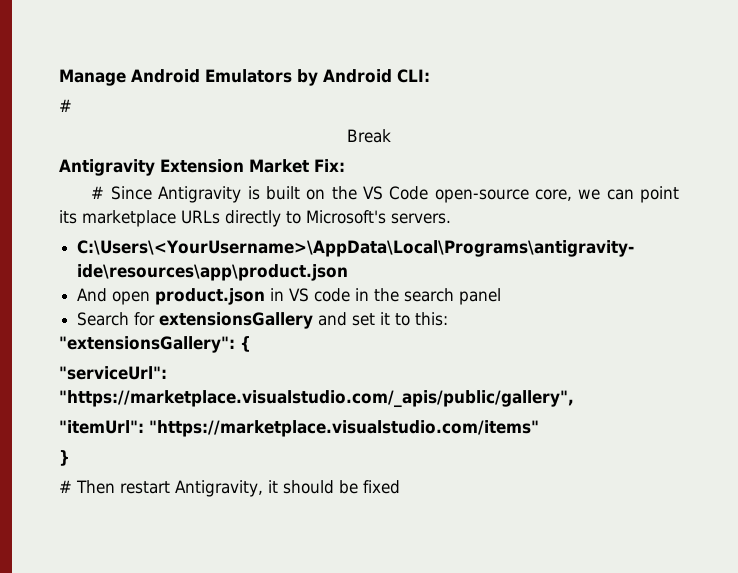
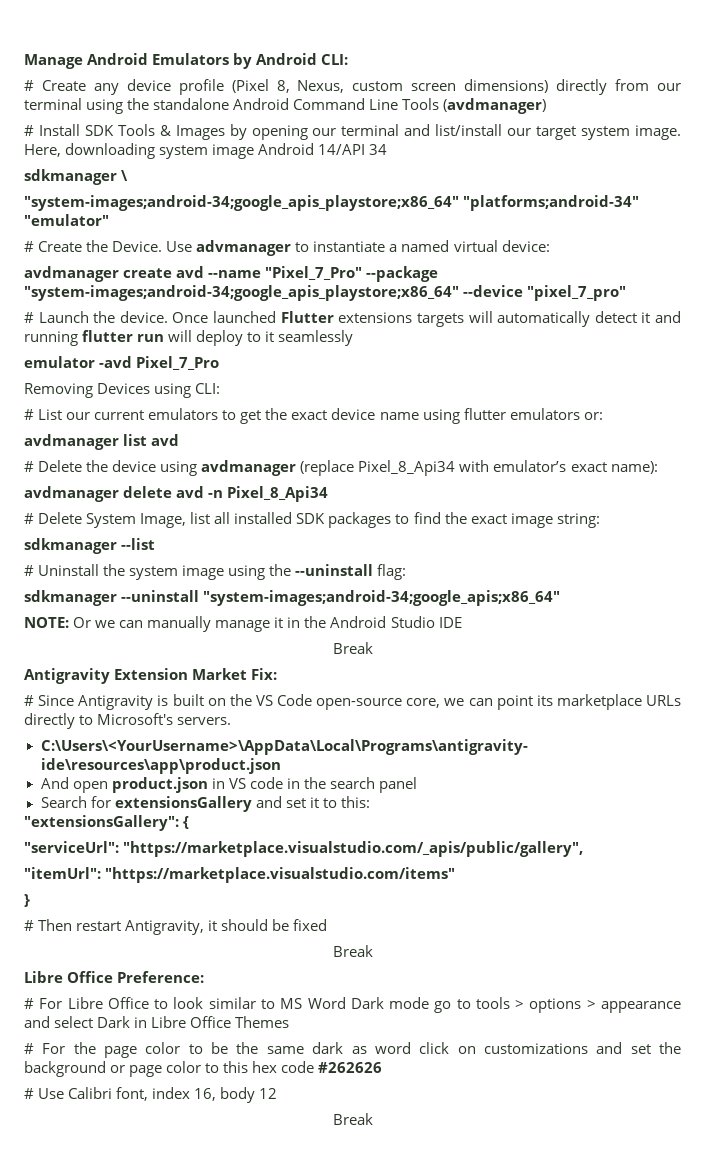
  Manage Android Emulators by Android CLI:
- #
+ # Create any device profile (Pixel 8, Nexus, custom screen dimensions) directly from our terminal using the standalone Android Command Line Tools (avdmanager)
+ # Install SDK Tools & Images by opening our terminal and list/install our target system image. Here, downloading system image Android 14/API 34
+ sdkmanager \
+ "system-images;android-34;google_apis_playstore;x86_64" "platforms;android-34" "emulator"
+ # Create the Device. Use advmanager to instantiate a named virtual device:
+ avdmanager create avd --name "Pixel_7_Pro" --package "system-images;android-34;google_apis_playstore;x86_64" --device "pixel_7_pro"
+ # Launch the device. Once launched Flutter extensions targets will automatically detect it and running flutter run will deploy to it seamlessly
+ emulator -avd Pixel_7_Pro
+ Removing Devices using CLI:
+ # List our current emulators to get the exact device name using flutter emulators or:
+ avdmanager list avd
+ # Delete the device using avdmanager (replace Pixel_8_Api34 with emulator’s exact name):
+ avdmanager delete avd -n Pixel_8_Api34
+ # Delete System Image, list all installed SDK packages to find the exact image string:
+ sdkmanager --list
+ # Uninstall the system image using the --uninstall flag:
+ sdkmanager --uninstall "system-images;android-34;google_apis;x86_64"
+ NOTE: Or we can manually manage it in the Android Studio IDE
  # Then restart Antigravity, it should be fixed
+ Break
+ Libre Office Preference:
+ # For Libre Office to look similar to MS Word Dark mode go to tools > options > appearance and select Dark in Libre Office Themes
+ # For the page color to be the same dark as word click on customizations and set the background or page color to this hex code #262626
+ # Use Calibri font, index 16, body 12
+ Break

